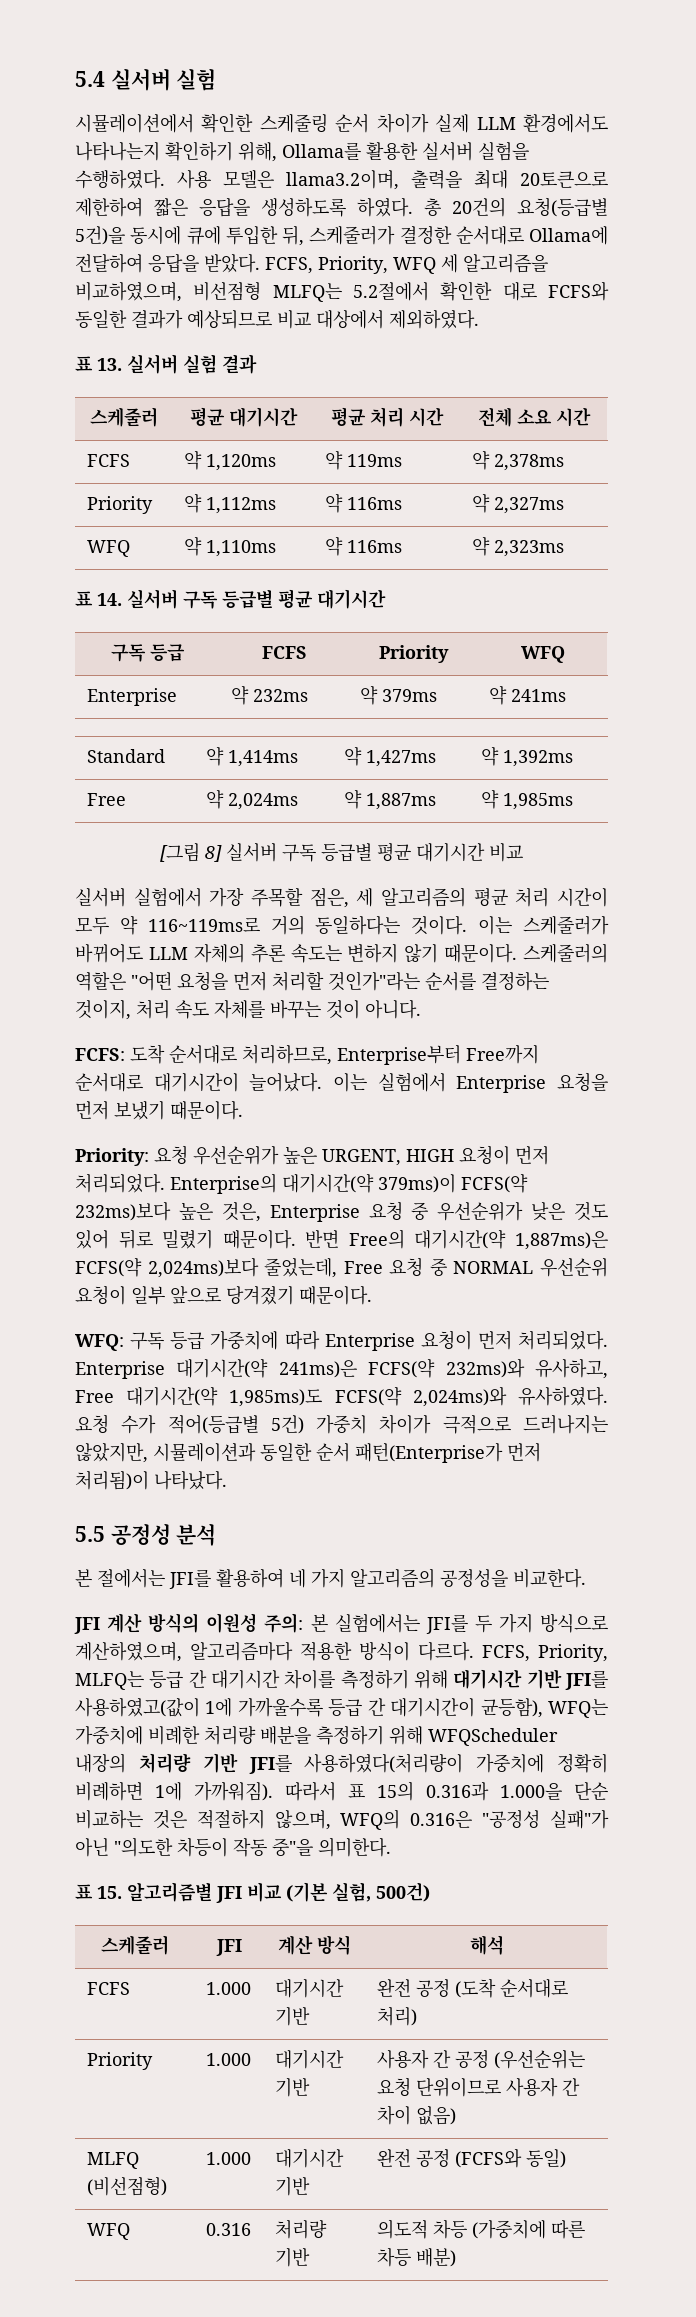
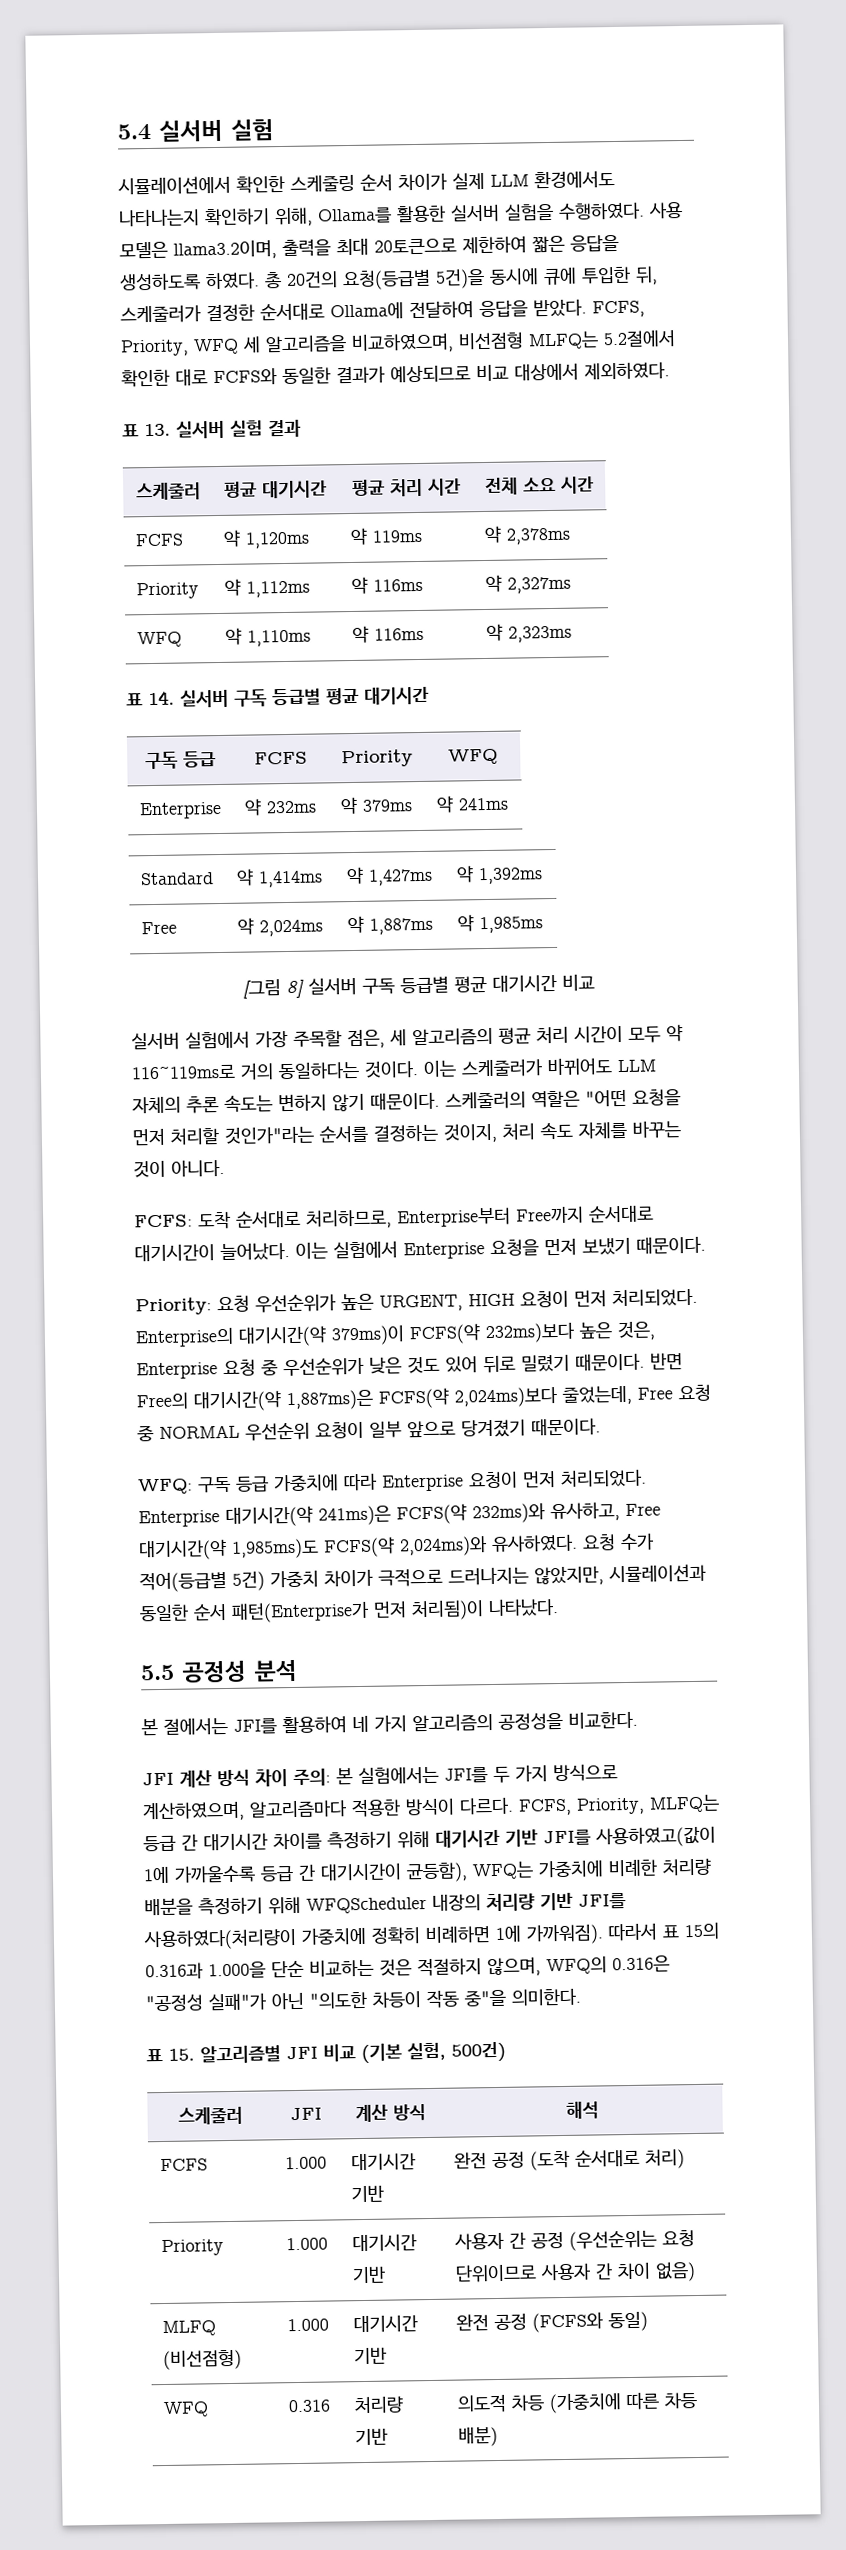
- JFI 계산 방식의 이원성 주의: 본 실험에서는 JFI를 두 가지 방식으로 계산하였으며, 알고리즘마다 적용한 방식이 다르다.
+ JFI 계산 방식 차이 주의: 본 실험에서는 JFI를 두 가지 방식으로 계산하였으며, 알고리즘마다 적용한 방식이 다르다.

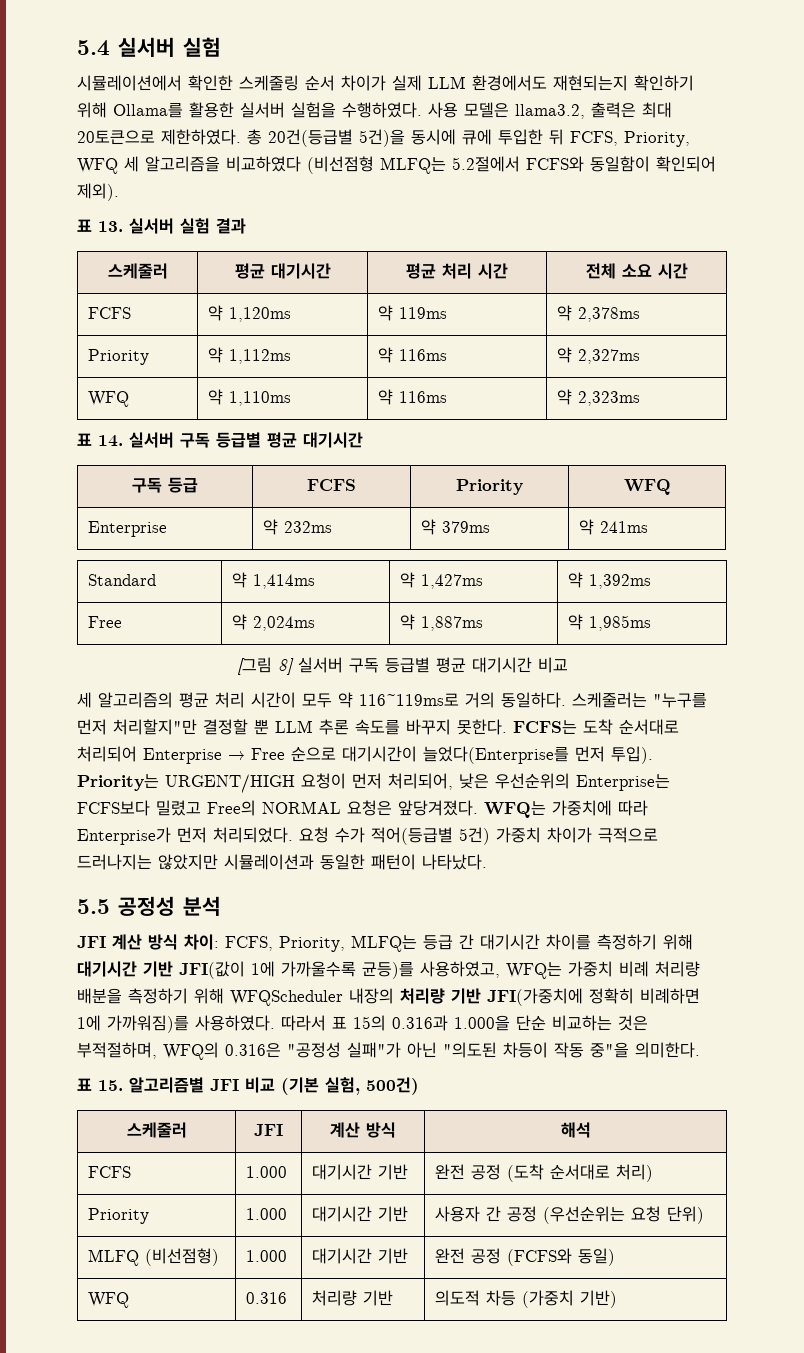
- 시뮬레이션에서 확인한 스케줄링 순서 차이가 실제 LLM 환경에서도 나타나는지 확인하기 위해, Ollama를 활용한 실서버 실험을 수행하였다.
+ 시뮬레이션에서 확인한 스케줄링 순서 차이가 실제 LLM 환경에서도 재현되는지 확인하기 위해 Ollama를 활용한 실서버 실험을 수행하였다.
- 사용 모델은 llama3.2이며, 출력을 최대 20토큰으로 제한하여 짧은 응답을 생성하도록 하였다. 총 20건의 요청(등급별 5건)을 동시에 큐에 투입한 뒤, 스케줄러가 결정한 순서대로 Ollama에 전달하여 응답을 받았다. FCFS, Priority, WFQ 세 알고리즘을 비교하였으며, 비선점형 MLFQ는 5.2절에서 확인한 대로 FCFS와 동일한 결과가 예상되므로 비교 대상에서 제외하였다.
+ 사용 모델은 llama3.2, 출력은 최대 20토큰으로 제한하였다. 총 20건(등급별 5건)을 동시에 큐에 투입한 뒤 FCFS, Priority, WFQ 세 알고리즘을 비교하였다 (비선점형 MLFQ는 5.2절에서 FCFS와 동일함이 확인되어 제외).
- 실서버 실험에서 가장 주목할 점은, 세 알고리즘의 평균 처리 시간이 모두 약 116~119ms로 거의 동일하다는 것이다. 이는 스케줄러가 바뀌어도 LLM 자체의 추론 속도는 변하지 않기 때문이다. 스케줄러의 역할은 "어떤 요청을 먼저 처리할 것인가"라는 순서를 결정하는 것이지, 처리 속도 자체를 바꾸는 것이 아니다.
- FCFS: 도착 순서대로 처리하므로, Enterprise부터 Free까지 순서대로 대기시간이 늘어났다. 이는 실험에서 Enterprise 요청을 먼저 보냈기 때문이다.
- Priority: 요청 우선순위가 높은 URGENT, HIGH 요청이 먼저 처리되었다. Enterprise의 대기시간(약 379ms)이 FCFS(약 232ms)보다 높은 것은, Enterprise 요청 중 우선순위가 낮은 것도 있어 뒤로 밀렸기 때문이다. 반면 Free의 대기시간(약 1,887ms)은 FCFS(약 2,024ms)보다 줄었는데, Free 요청 중 NORMAL 우선순위 요청이 일부 앞으로 당겨졌기 때문이다.
- WFQ: 구독 등급 가중치에 따라 Enterprise 요청이 먼저 처리되었다. Enterprise 대기시간(약 241ms)은 FCFS(약 232ms)와 유사하고, Free 대기시간(약 1,985ms)도 FCFS(약 2,024ms)와 유사하였다.
+ 세 알고리즘의 평균 처리 시간이 모두 약 116~119ms로 거의 동일하다. 스케줄러는 "누구를 먼저 처리할지"만 결정할 뿐 LLM 추론 속도를 바꾸지 못한다. FCFS는 도착 순서대로 처리되어 Enterprise → Free 순으로 대기시간이 늘었다(Enterprise를 먼저 투입). Priority는 URGENT/HIGH 요청이 먼저 처리되어, 낮은 우선순위의 Enterprise는 FCFS보다 밀렸고 Free의 NORMAL 요청은 앞당겨졌다. WFQ는 가중치에 따라 Enterprise가 먼저 처리되었다.
- 요청 수가 적어(등급별 5건) 가중치 차이가 극적으로 드러나지는 않았지만, 시뮬레이션과 동일한 순서 패턴(Enterprise가 먼저 처리됨)이 나타났다.
+ 요청 수가 적어(등급별 5건) 가중치 차이가 극적으로 드러나지는 않았지만 시뮬레이션과 동일한 패턴이 나타났다.
- 본 절에서는 JFI를 활용하여 네 가지 알고리즘의 공정성을 비교한다.
- JFI 계산 방식 차이 주의: 본 실험에서는 JFI를 두 가지 방식으로 계산하였으며, 알고리즘마다 적용한 방식이 다르다. FCFS, Priority, MLFQ는 등급 간 대기시간 차이를 측정하기 위해 대기시간 기반 JFI를 사용하였고(값이 1에 가까울수록 등급 간 대기시간이 균등함), WFQ는 가중치에 비례한 처리량 배분을 측정하기 위해 WFQScheduler 내장의 처리량 기반 JFI를 사용하였다(처리량이 가중치에 정확히 비례하면 1에 가까워짐).
+ JFI 계산 방식 차이: FCFS, Priority, MLFQ는 등급 간 대기시간 차이를 측정하기 위해 대기시간 기반 JFI(값이 1에 가까울수록 균등)를 사용하였고, WFQ는 가중치 비례 처리량 배분을 측정하기 위해 WFQScheduler 내장의 처리량 기반 JFI(가중치에 정확히 비례하면 1에 가까워짐)를 사용하였다.
- 따라서 표 15의 0.316과 1.000을 단순 비교하는 것은 적절하지 않으며, WFQ의 0.316은 "공정성 실패"가 아닌 "의도한 차등이 작동 중"을 의미한다.
+ 따라서 표 15의 0.316과 1.000을 단순 비교하는 것은 부적절하며, WFQ의 0.316은 "공정성 실패"가 아닌 "의도된 차등이 작동 중"을 의미한다.
- Priority | 1.000 | 대기시간 기반 | 사용자 간 공정 (우선순위는 요청 단위이므로 사용자 간 차이 없음)
+ Priority | 1.000 | 대기시간 기반 | 사용자 간 공정 (우선순위는 요청 단위)
- WFQ | 0.316 | 처리량 기반 | 의도적 차등 (가중치에 따른 차등 배분)
+ WFQ | 0.316 | 처리량 기반 | 의도적 차등 (가중치 기반)

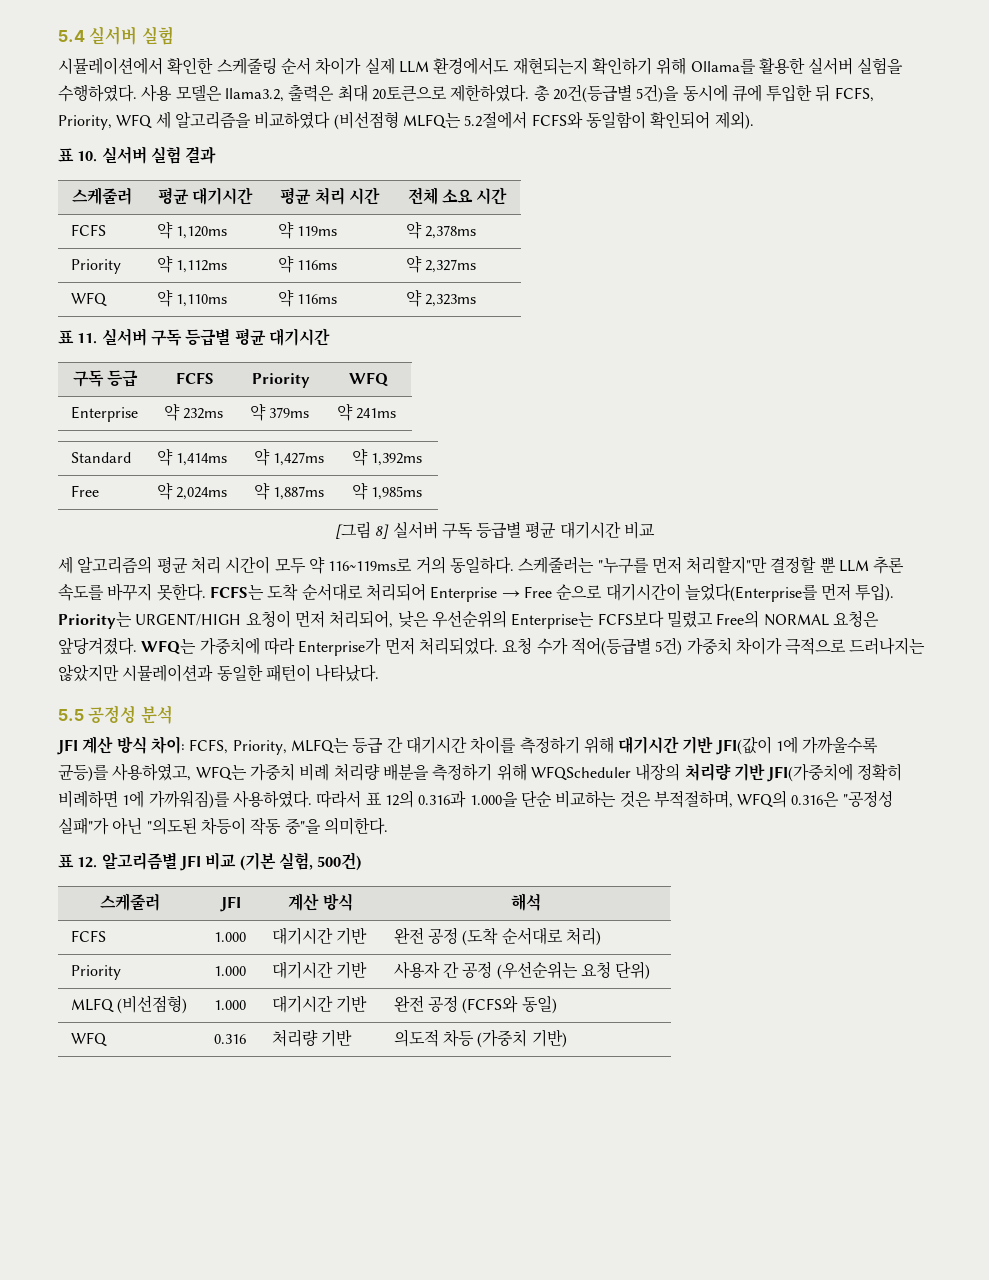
- 표 13. 실서버 실험 결과
+ 표 10. 실서버 실험 결과
- 표 14. 실서버 구독 등급별 평균 대기시간
+ 표 11. 실서버 구독 등급별 평균 대기시간
- 따라서 표 15의 0.316과 1.000을 단순 비교하는 것은 부적절하며, WFQ의 0.316은 "공정성 실패"가 아닌 "의도된 차등이 작동 중"을 의미한다.
+ 따라서 표 12의 0.316과 1.000을 단순 비교하는 것은 부적절하며, WFQ의 0.316은 "공정성 실패"가 아닌 "의도된 차등이 작동 중"을 의미한다.
- 표 15. 알고리즘별 JFI 비교 (기본 실험, 500건)
+ 표 12. 알고리즘별 JFI 비교 (기본 실험, 500건)

